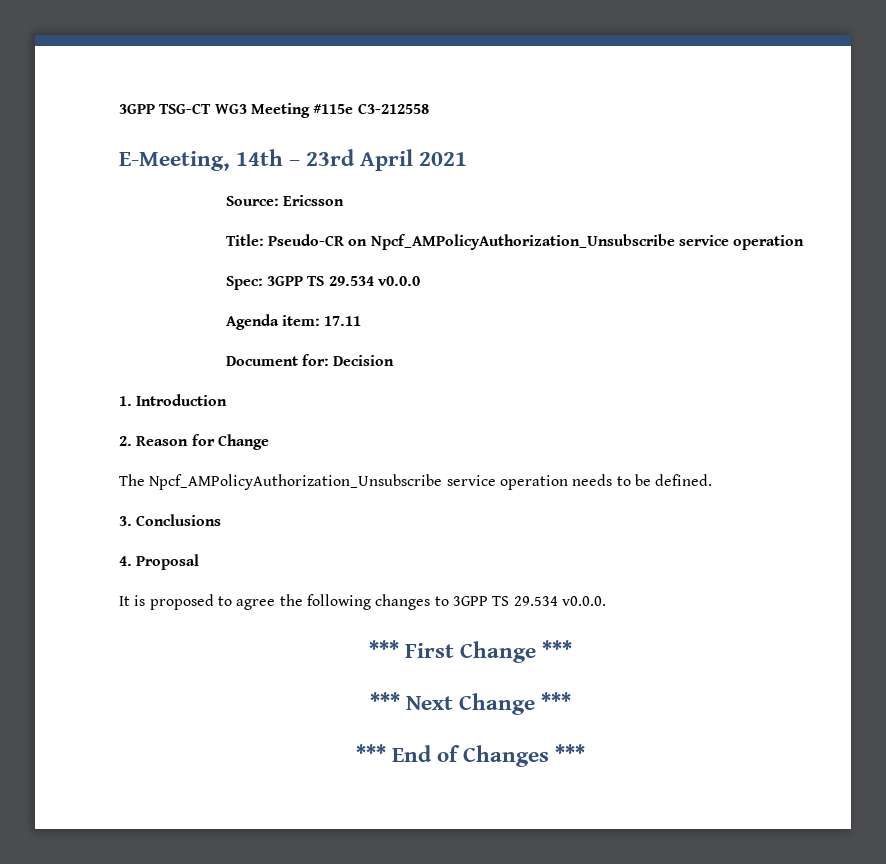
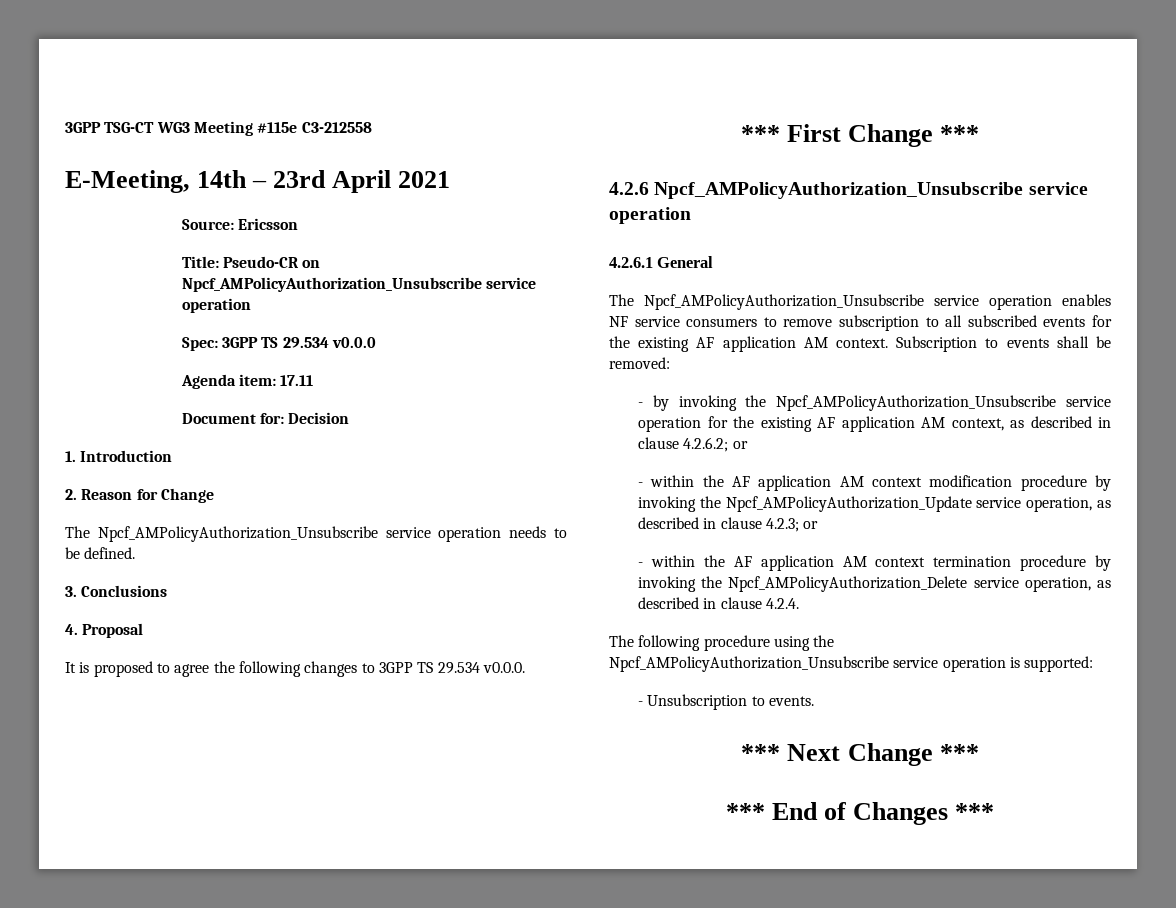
+ 4.2.6 Npcf_AMPolicyAuthorization_Unsubscribe service operation
+ 4.2.6.1 General
+ The Npcf_AMPolicyAuthorization_Unsubscribe service operation enables NF service consumers to remove subscription to all subscribed events for the existing AF application AM context. Subscription to events shall be removed:
+ - by invoking the Npcf_AMPolicyAuthorization_Unsubscribe service operation for the existing AF application AM context, as described in clause 4.2.6.2; or
+ - within the AF application AM context modification procedure by invoking the Npcf_AMPolicyAuthorization_Update service operation, as described in clause 4.2.3; or
+ - within the AF application AM context termination procedure by invoking the Npcf_AMPolicyAuthorization_Delete service operation, as described in clause 4.2.4.
+ The following procedure using the Npcf_AMPolicyAuthorization_Unsubscribe service operation is supported:
+ - Unsubscription to events.

